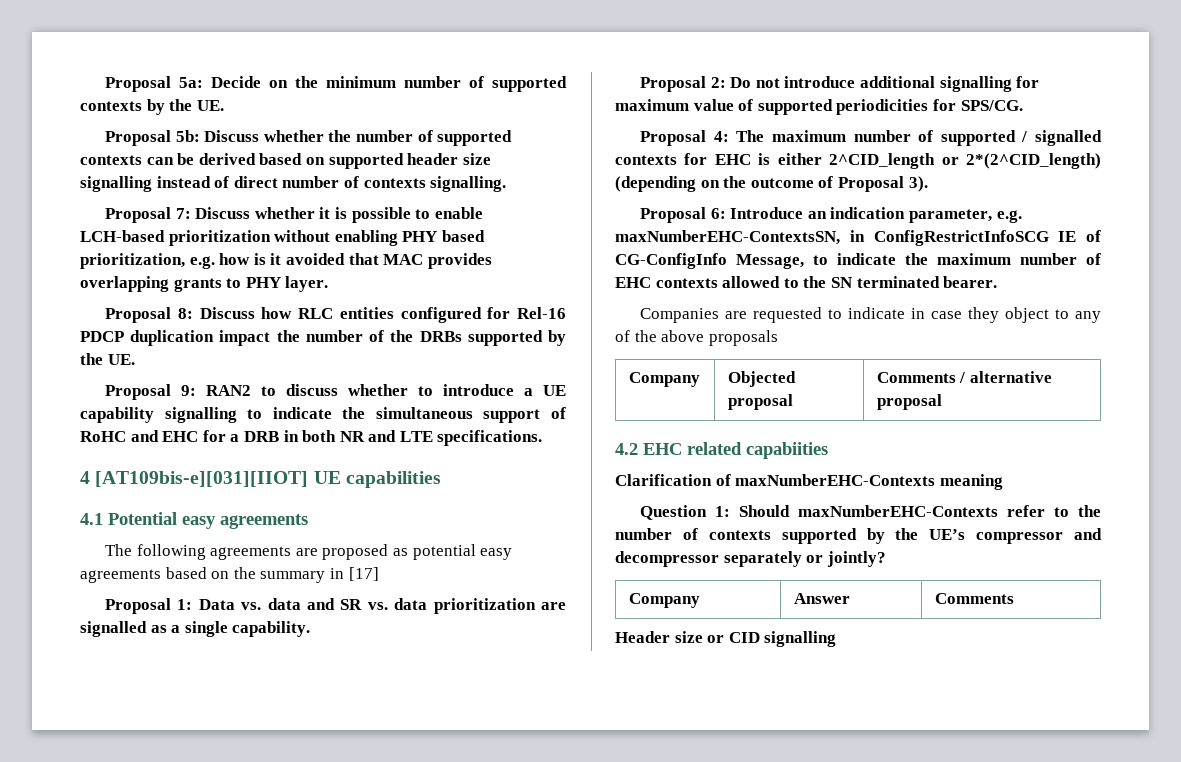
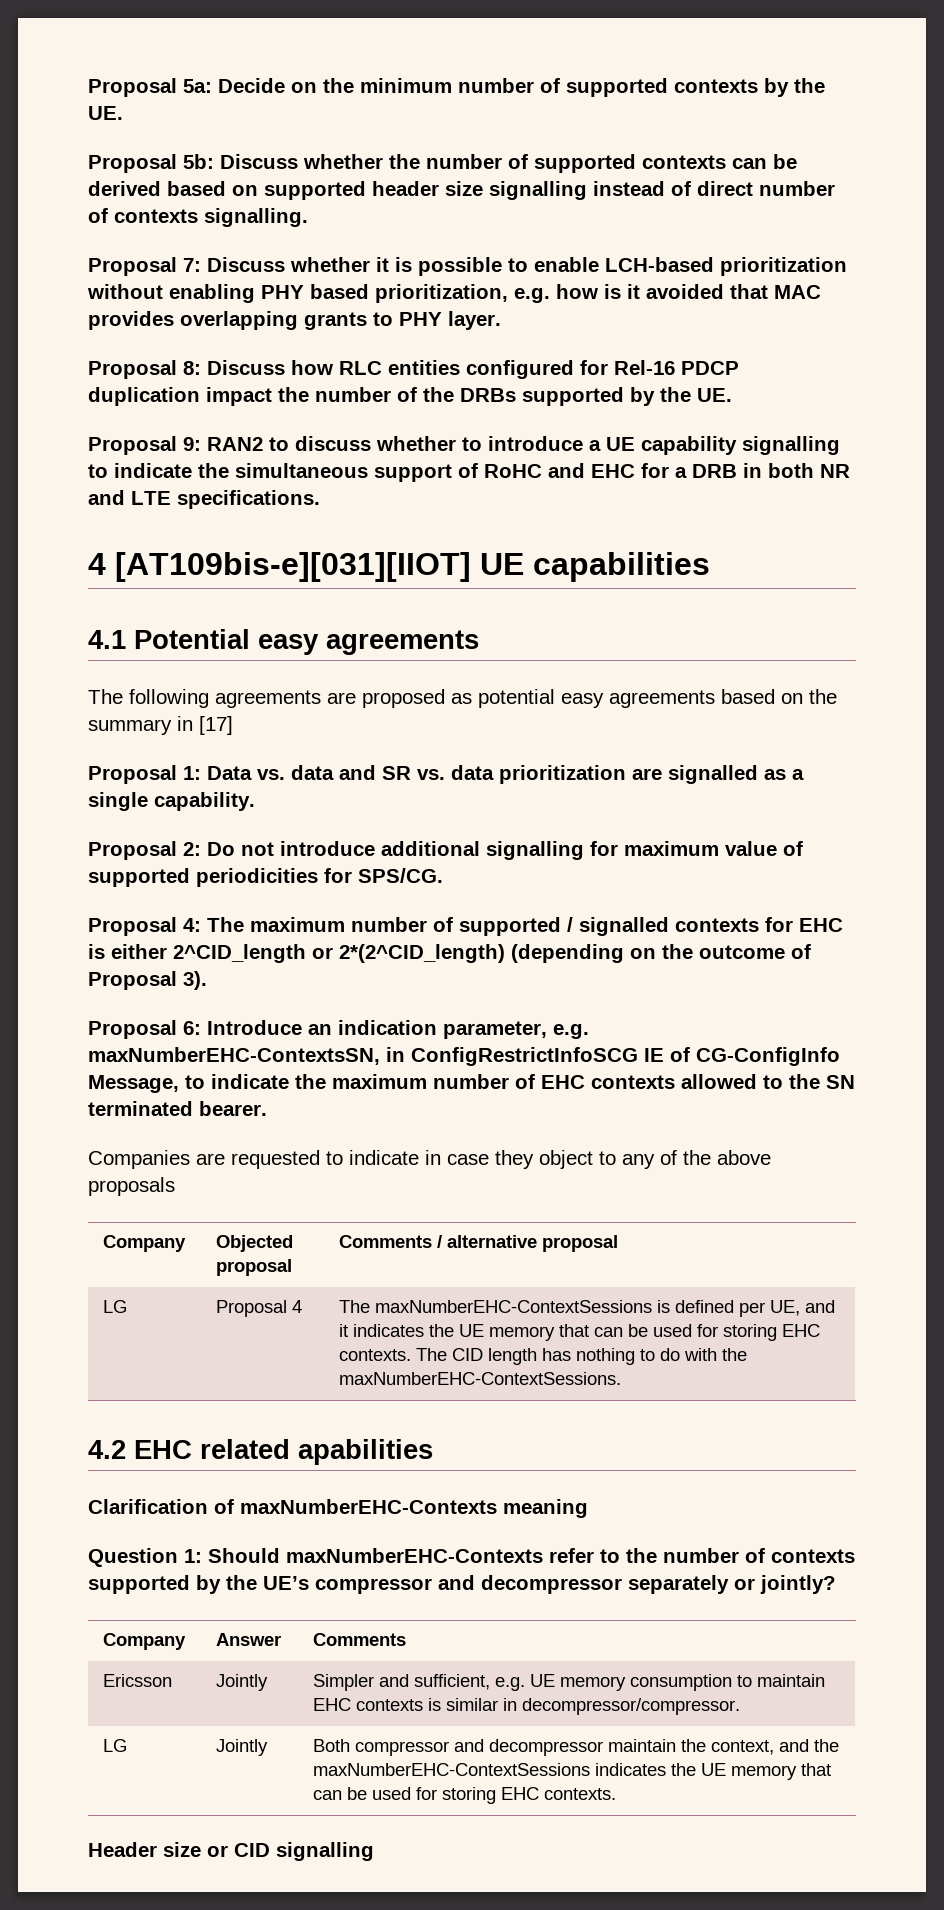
+ LG | Proposal 4 | The maxNumberEHC-ContextSessions is defined per UE, and it indicates the UE memory that can be used for storing EHC contexts. The CID length has nothing to do with the maxNumberEHC-ContextSessions.
- 4.2 EHC related capabiities
+ 4.2 EHC related apabilities
+ Ericsson | Jointly | Simpler and sufficient, e.g. UE memory consumption to maintain EHC contexts is similar in decompressor/compressor.
+ LG | Jointly | Both compressor and decompressor maintain the context, and the maxNumberEHC-ContextSessions indicates the UE memory that can be used for storing EHC contexts.

